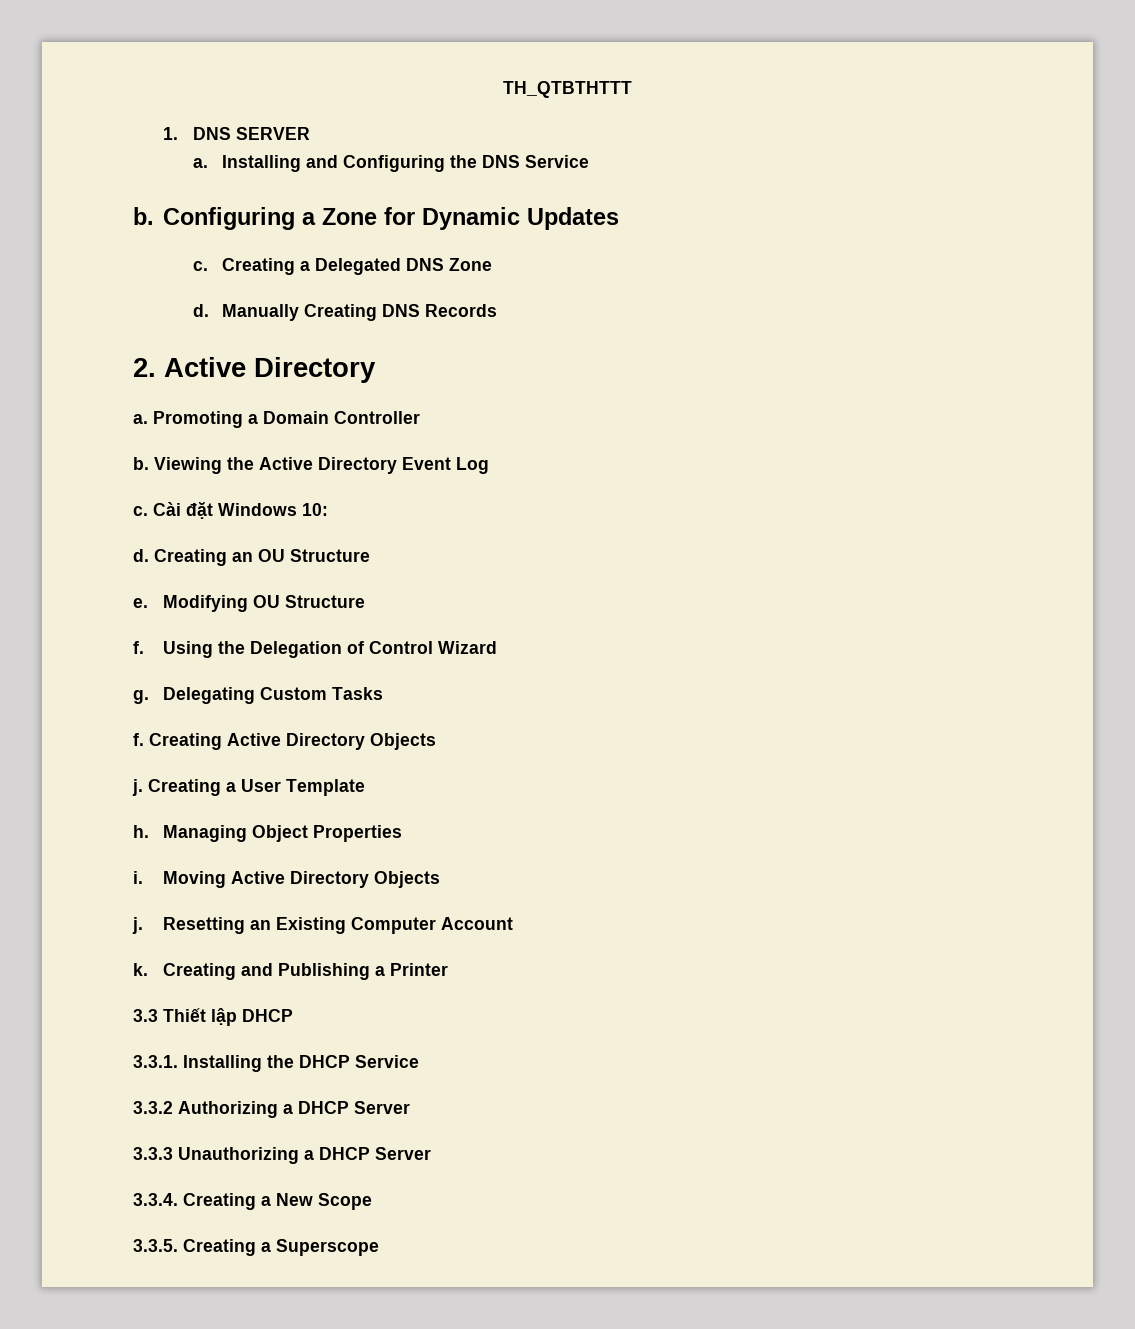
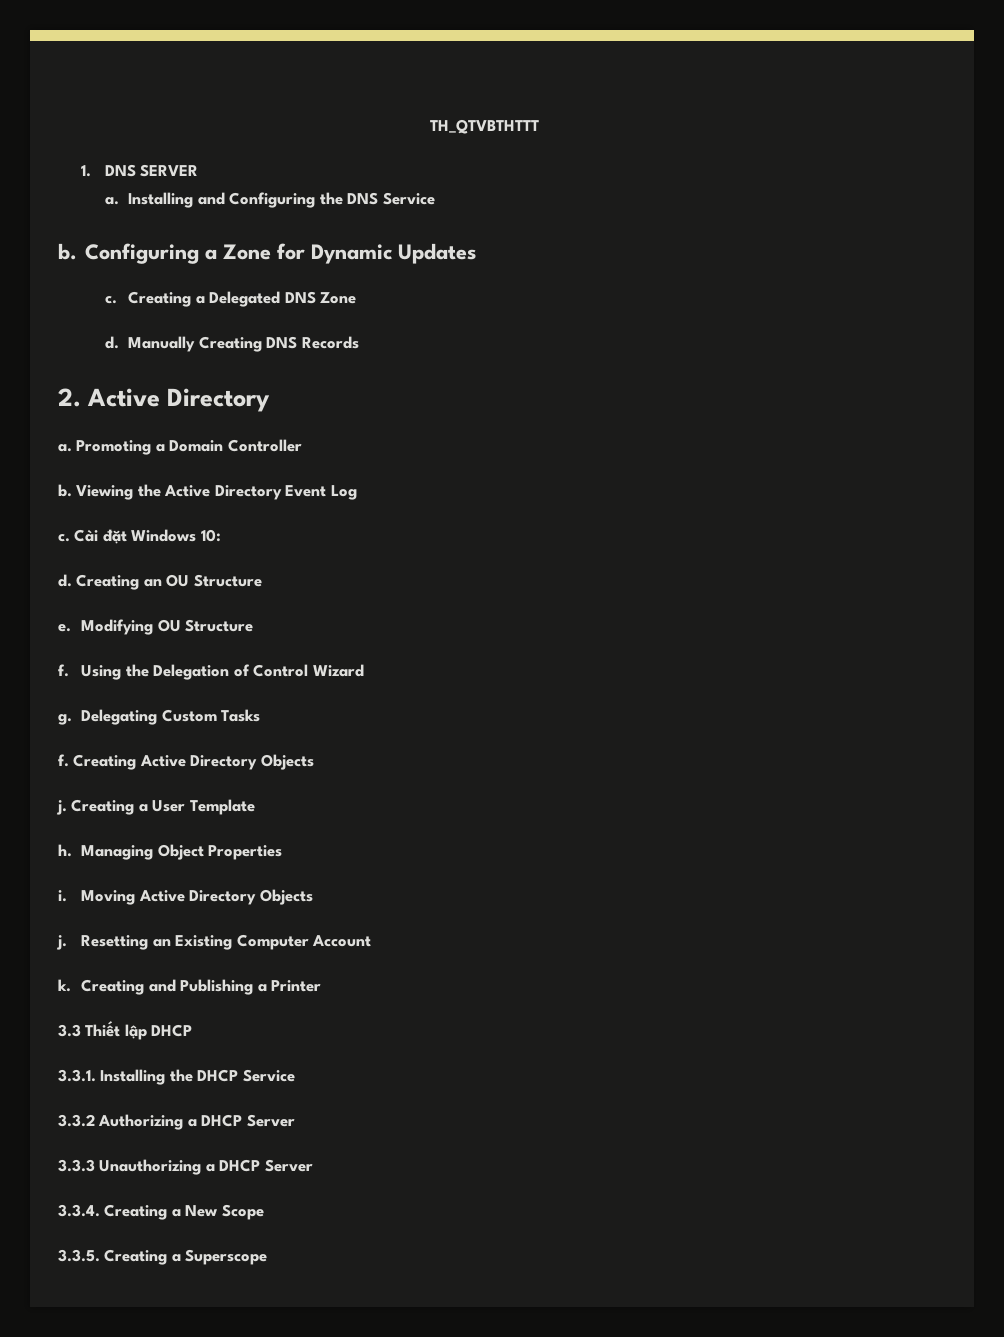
- TH_QTBTHTTT
+ TH_QTVBTHTTT

